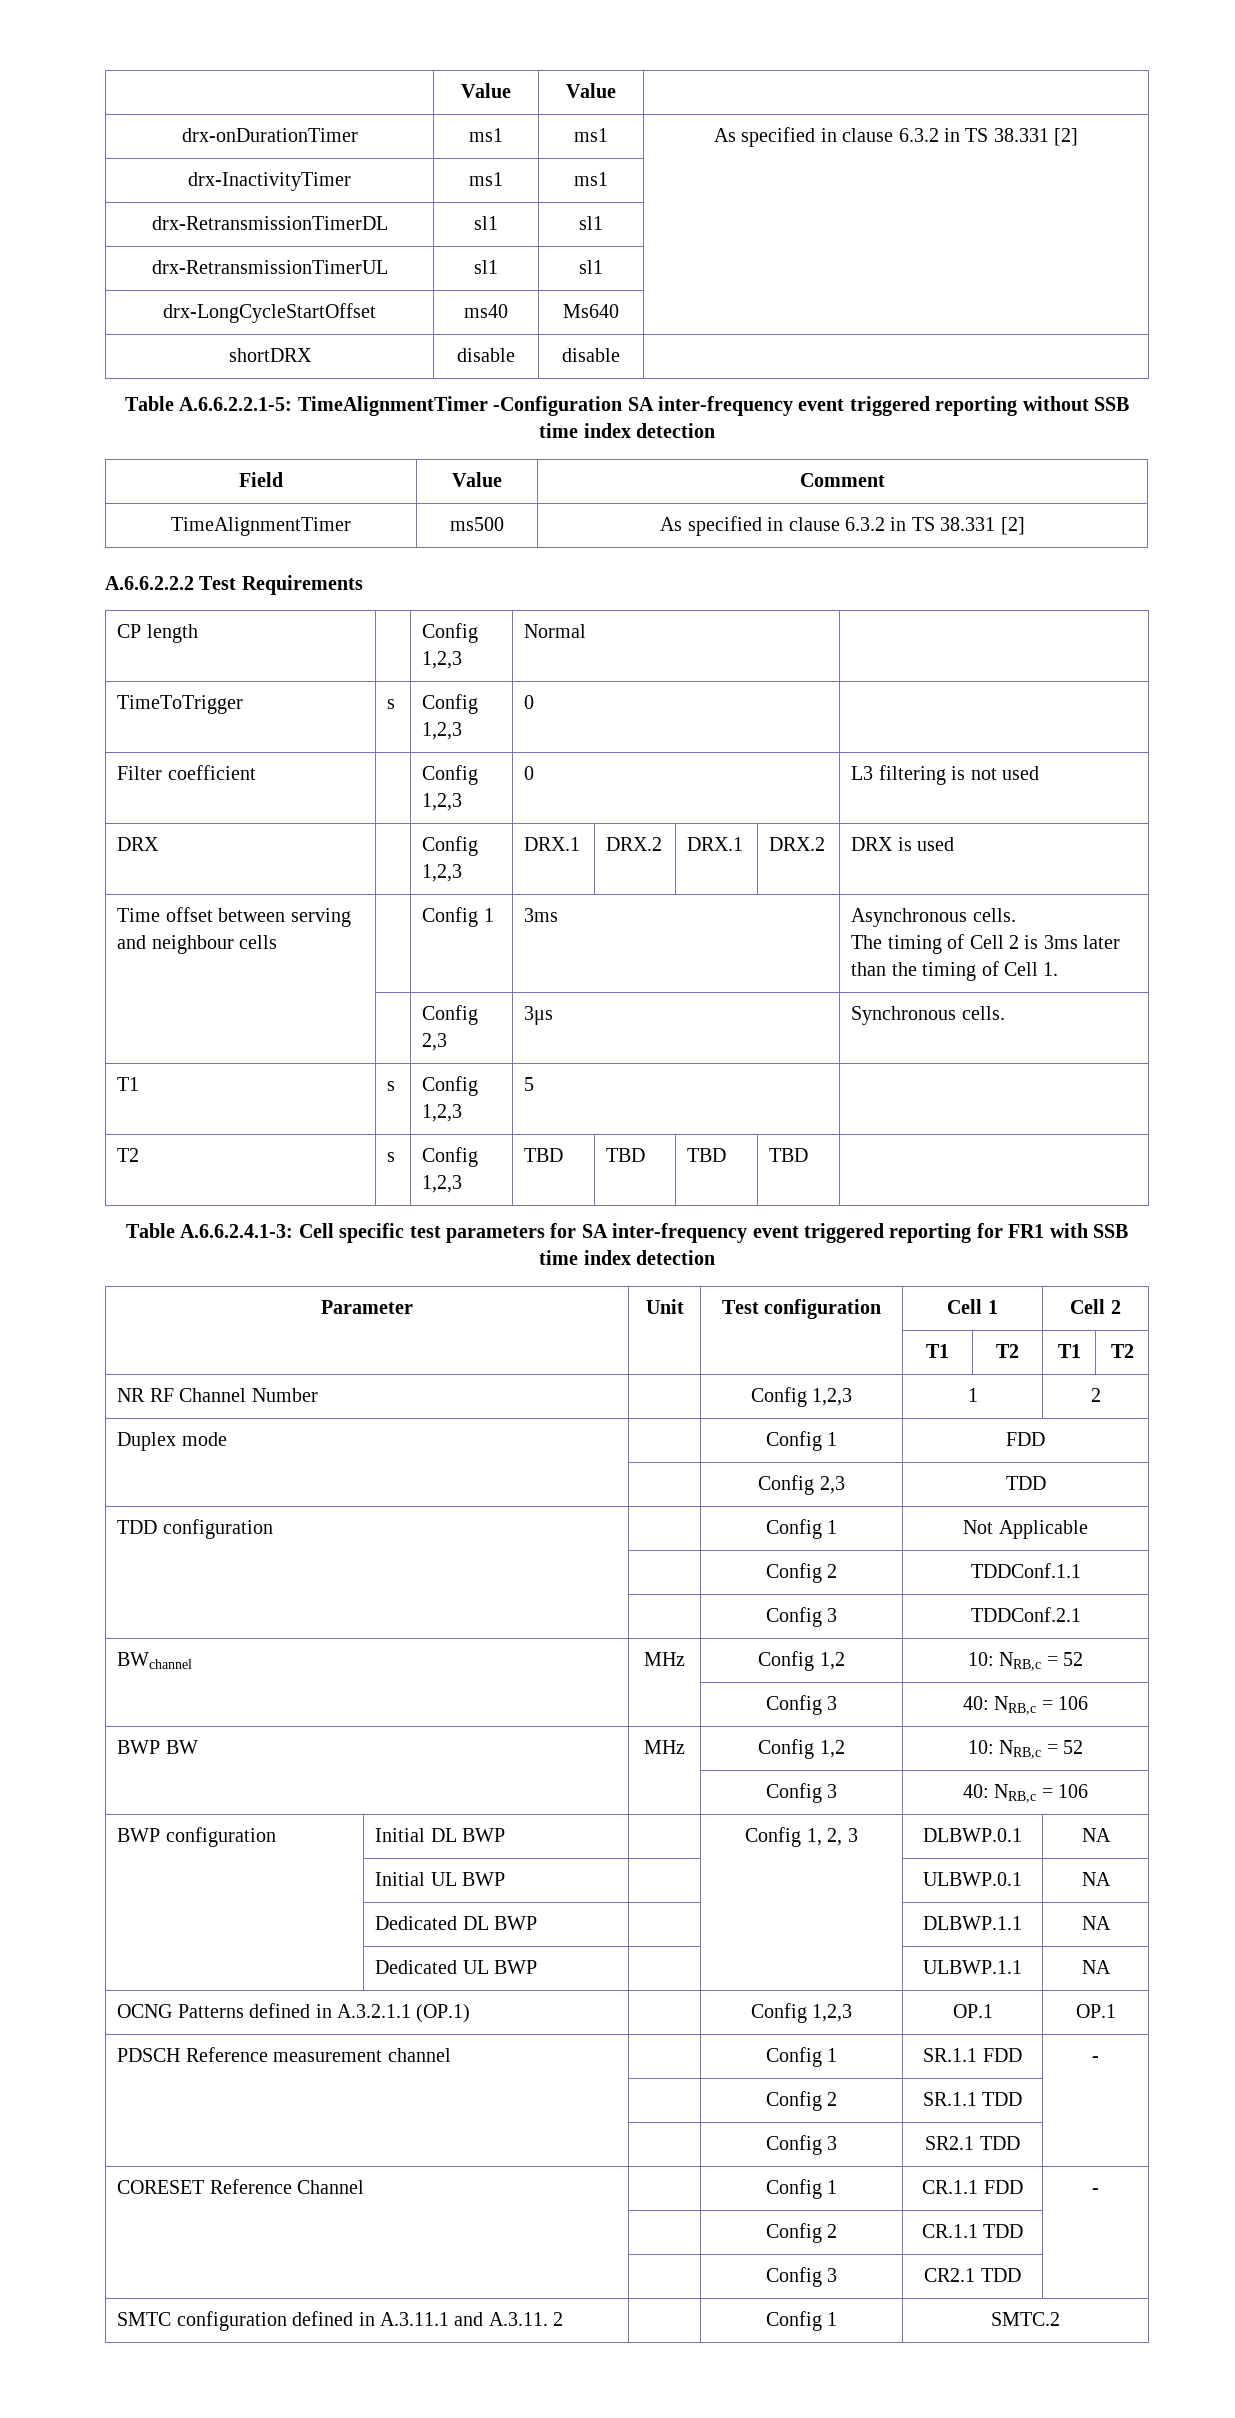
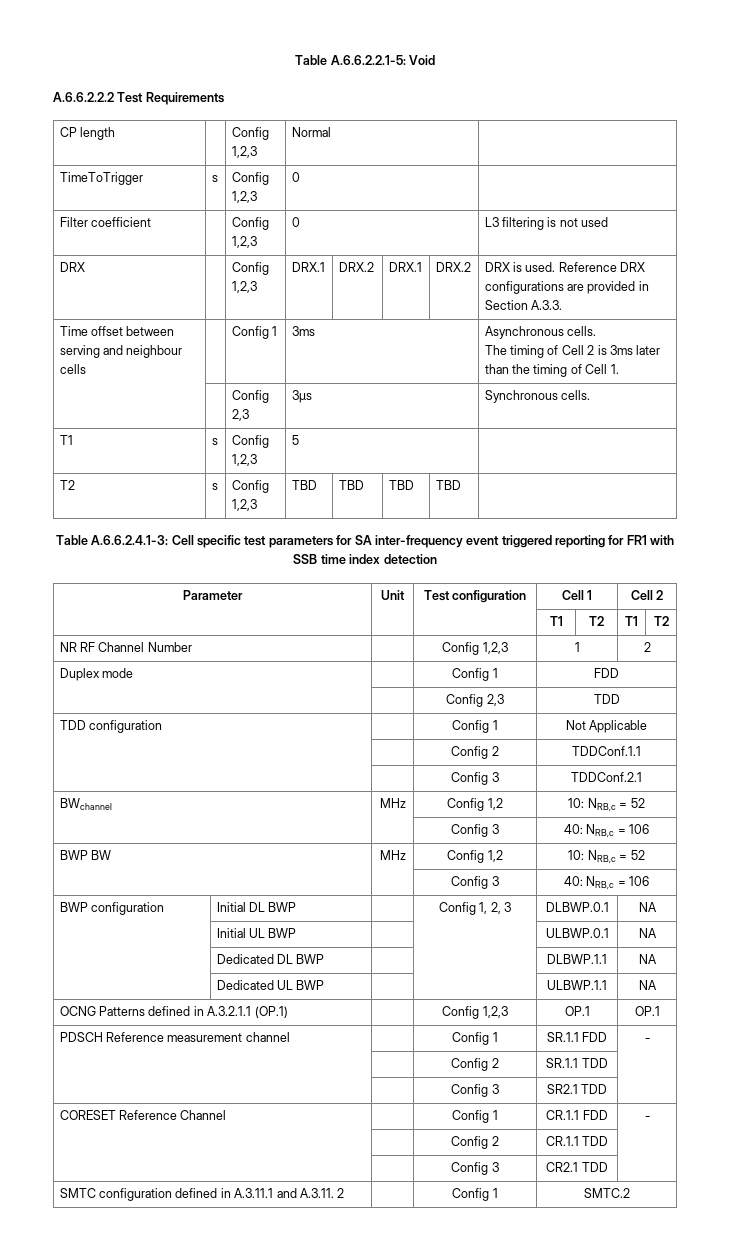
- | Value | Value |
- drx-onDurationTimer | ms1 | ms1 | As specified in clause 6.3.2 in TS 38.331 [2]
- drx-InactivityTimer | ms1 | ms1 |
- drx-RetransmissionTimerDL | sl1 | sl1 |
- drx-RetransmissionTimerUL | sl1 | sl1 |
- drx-LongCycleStartOffset | ms40 | Ms640 |
- shortDRX | disable | disable |
- Table A.6.6.2.2.1-5: TimeAlignmentTimer -Configuration SA inter-frequency event triggered reporting without SSB time index detection
- Field | Value | Comment
- TimeAlignmentTimer | ms500 | As specified in clause 6.3.2 in TS 38.331 [2]
+ Table A.6.6.2.2.1-5: Void
- DRX | | Config 1,2,3 | DRX.1 | DRX.2 | DRX.1 | DRX.2 | DRX is used
+ DRX | | Config 1,2,3 | DRX.1 | DRX.2 | DRX.1 | DRX.2 | DRX is used. Reference DRX configurations are provided in Section A.3.3.

